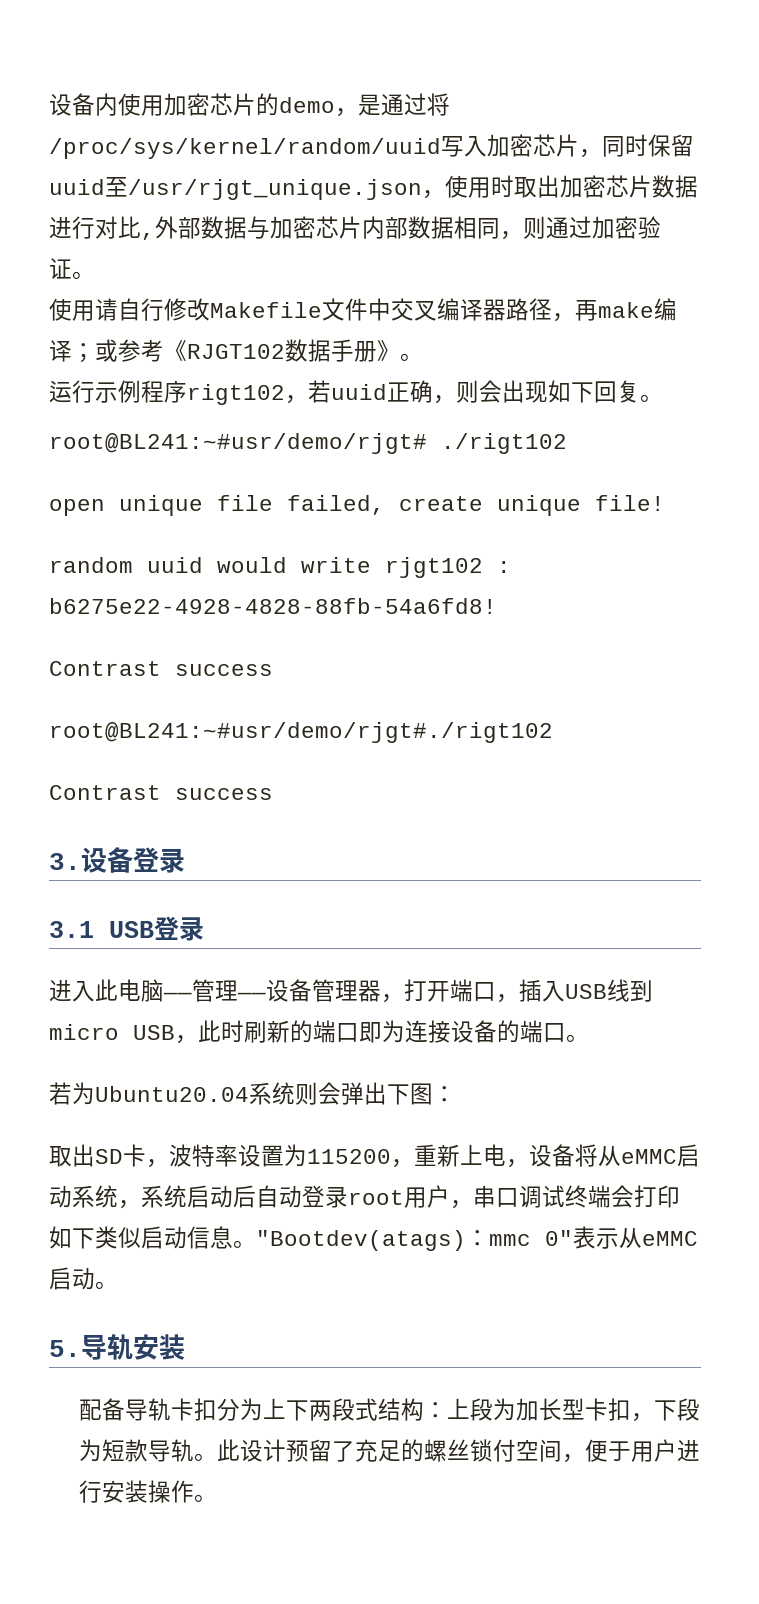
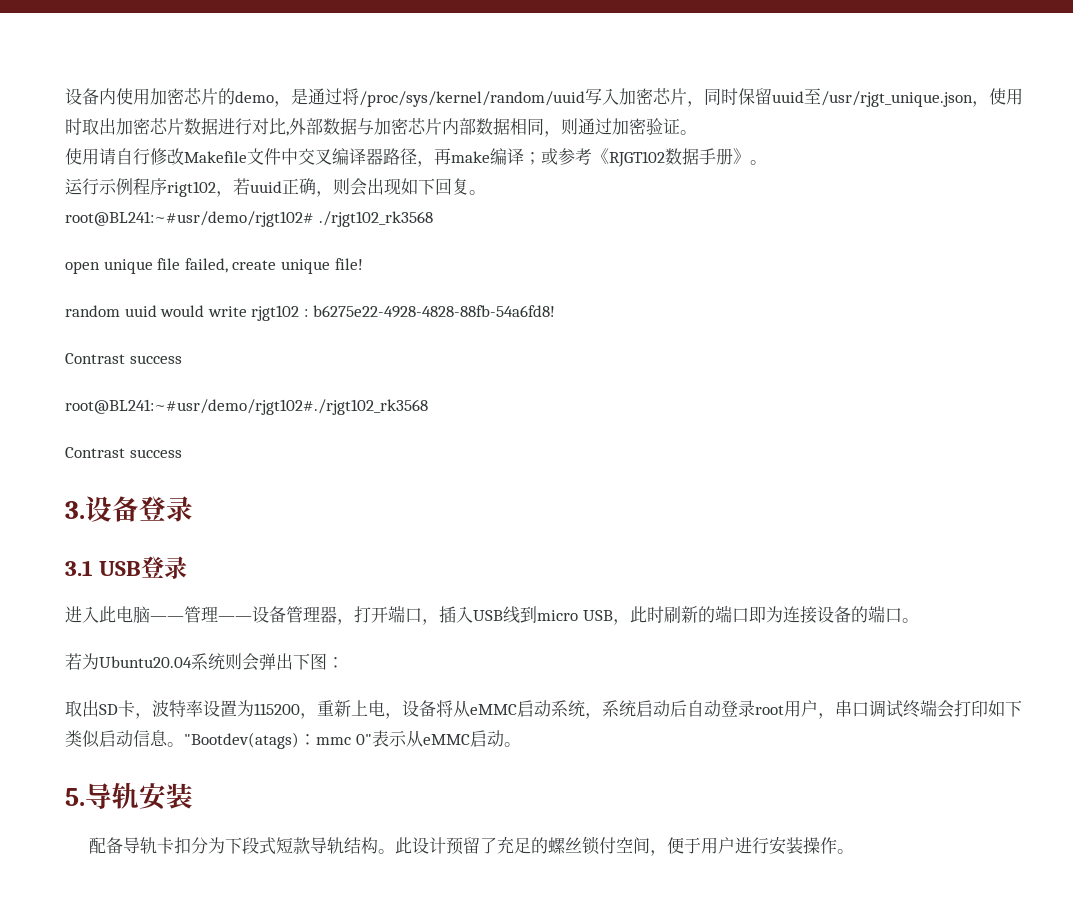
- root@BL241:~#usr/demo/rjgt# ./rigt102
+ root@BL241:~#usr/demo/rjgt102# ./rjgt102_rk3568
- root@BL241:~#usr/demo/rjgt#./rigt102
+ root@BL241:~#usr/demo/rjgt102#./rjgt102_rk3568
- 配备导轨卡扣分为上下两段式结构：上段为加长型卡扣，下段为短款导轨。
+ 配备导轨卡扣分为下段式短款导轨结构。

